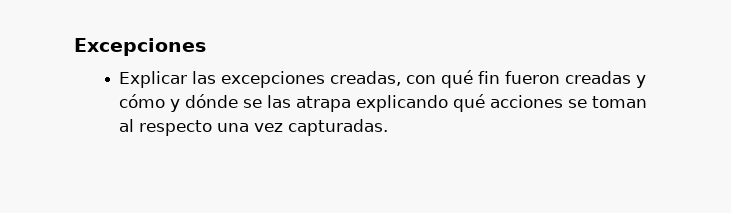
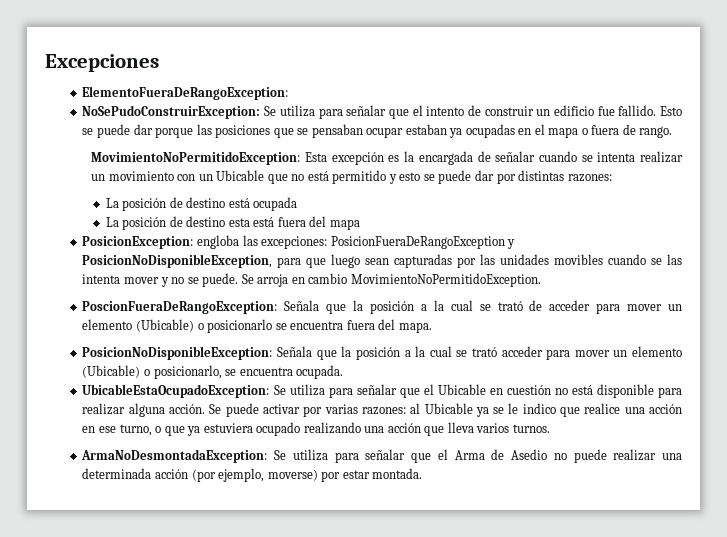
- Explicar las excepciones creadas, con qué fin fueron creadas y cómo y dónde se las atrapa explicando qué acciones se toman al respecto una vez capturadas.
+ ElementoFueraDeRangoException:
+ NoSePudoConstruirException: Se utiliza para señalar que el intento de construir un edificio fue fallido. Esto se puede dar porque las posiciones que se pensaban ocupar estaban ya ocupadas en el mapa o fuera de rango.
+ MovimientoNoPermitidoException: Esta excepción es la encargada de señalar cuando se intenta realizar un movimiento con un Ubicable que no está permitido y esto se puede dar por distintas razones:
+ La posición de destino está ocupada
+ La posición de destino esta está fuera del mapa
+ PosicionException: engloba las excepciones: PosicionFueraDeRangoException y PosicionNoDisponibleException, para que luego sean capturadas por las unidades movibles cuando se las intenta mover y no se puede. Se arroja en cambio MovimientoNoPermitidoException.
+ PoscionFueraDeRangoException: Señala que la posición a la cual se trató de acceder para mover un elemento (Ubicable) o posicionarlo se encuentra fuera del mapa.
+ PosicionNoDisponibleException: Señala que la posición a la cual se trató acceder para mover un elemento (Ubicable) o posicionarlo, se encuentra ocupada.
+ UbicableEstaOcupadoException: Se utiliza para señalar que el Ubicable en cuestión no está disponible para realizar alguna acción. Se puede activar por varias razones: al Ubicable ya se le indico que realice una acción en ese turno, o que ya estuviera ocupado realizando una acción que lleva varios turnos.
+ ArmaNoDesmontadaException: Se utiliza para señalar que el Arma de Asedio no puede realizar una determinada acción (por ejemplo, moverse) por estar montada.

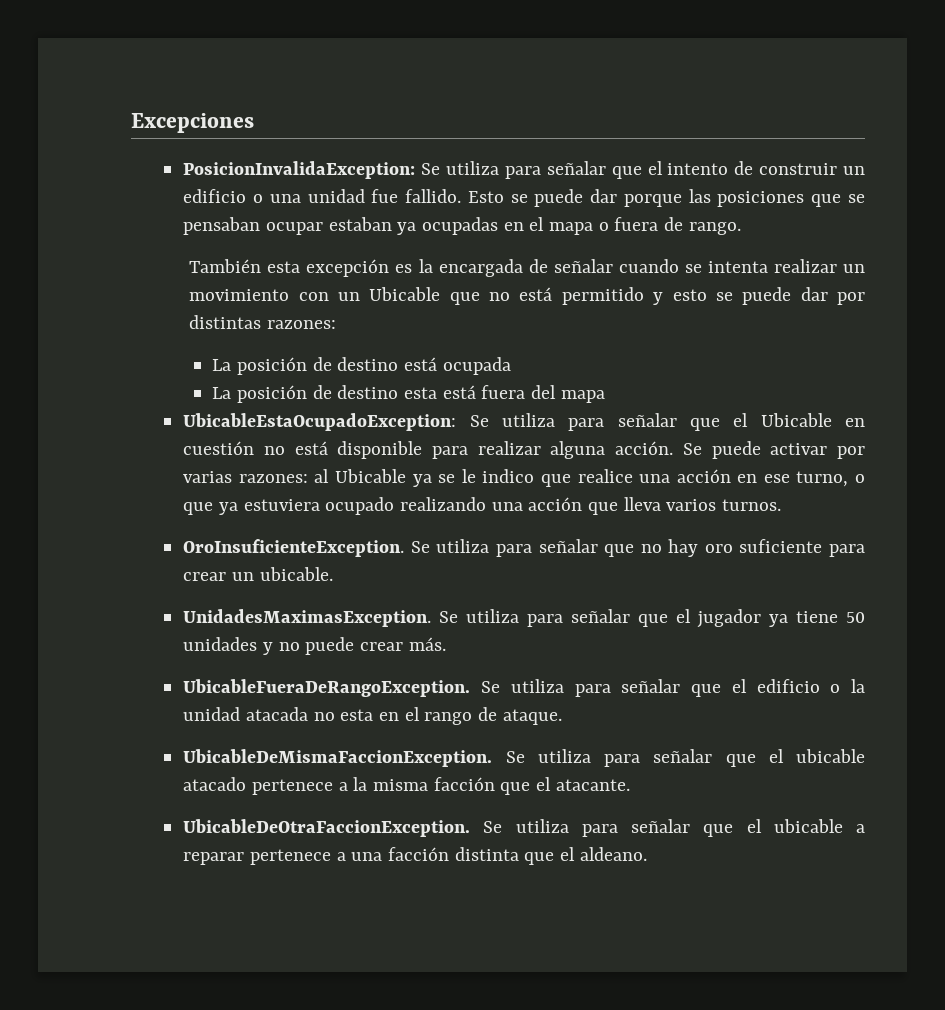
- ElementoFueraDeRangoException:
- NoSePudoConstruirException: Se utiliza para señalar que el intento de construir un edificio fue fallido.
+ PosicionInvalidaException: Se utiliza para señalar que el intento de construir un edificio o una unidad fue fallido.
- MovimientoNoPermitidoException: Esta excepción es la encargada de señalar cuando se intenta realizar un movimiento con un Ubicable que no está permitido y esto se puede dar por distintas razones:
+ También esta excepción es la encargada de señalar cuando se intenta realizar un movimiento con un Ubicable que no está permitido y esto se puede dar por distintas razones:
- PosicionException: engloba las excepciones: PosicionFueraDeRangoException y PosicionNoDisponibleException, para que luego sean capturadas por las unidades movibles cuando se las intenta mover y no se puede. Se arroja en cambio MovimientoNoPermitidoException.
- PoscionFueraDeRangoException: Señala que la posición a la cual se trató de acceder para mover un elemento (Ubicable) o posicionarlo se encuentra fuera del mapa.
- PosicionNoDisponibleException: Señala que la posición a la cual se trató acceder para mover un elemento (Ubicable) o posicionarlo, se encuentra ocupada.
- ArmaNoDesmontadaException: Se utiliza para señalar que el Arma de Asedio no puede realizar una determinada acción (por ejemplo, moverse) por estar montada.
+ OroInsuficienteException. Se utiliza para señalar que no hay oro suficiente para crear un ubicable.
+ UnidadesMaximasException. Se utiliza para señalar que el jugador ya tiene 50 unidades y no puede crear más.
+ UbicableFueraDeRangoException. Se utiliza para señalar que el edificio o la unidad atacada no esta en el rango de ataque.
+ UbicableDeMismaFaccionException. Se utiliza para señalar que el ubicable atacado pertenece a la misma facción que el atacante.
+ UbicableDeOtraFaccionException. Se utiliza para señalar que el ubicable a reparar pertenece a una facción distinta que el aldeano.

